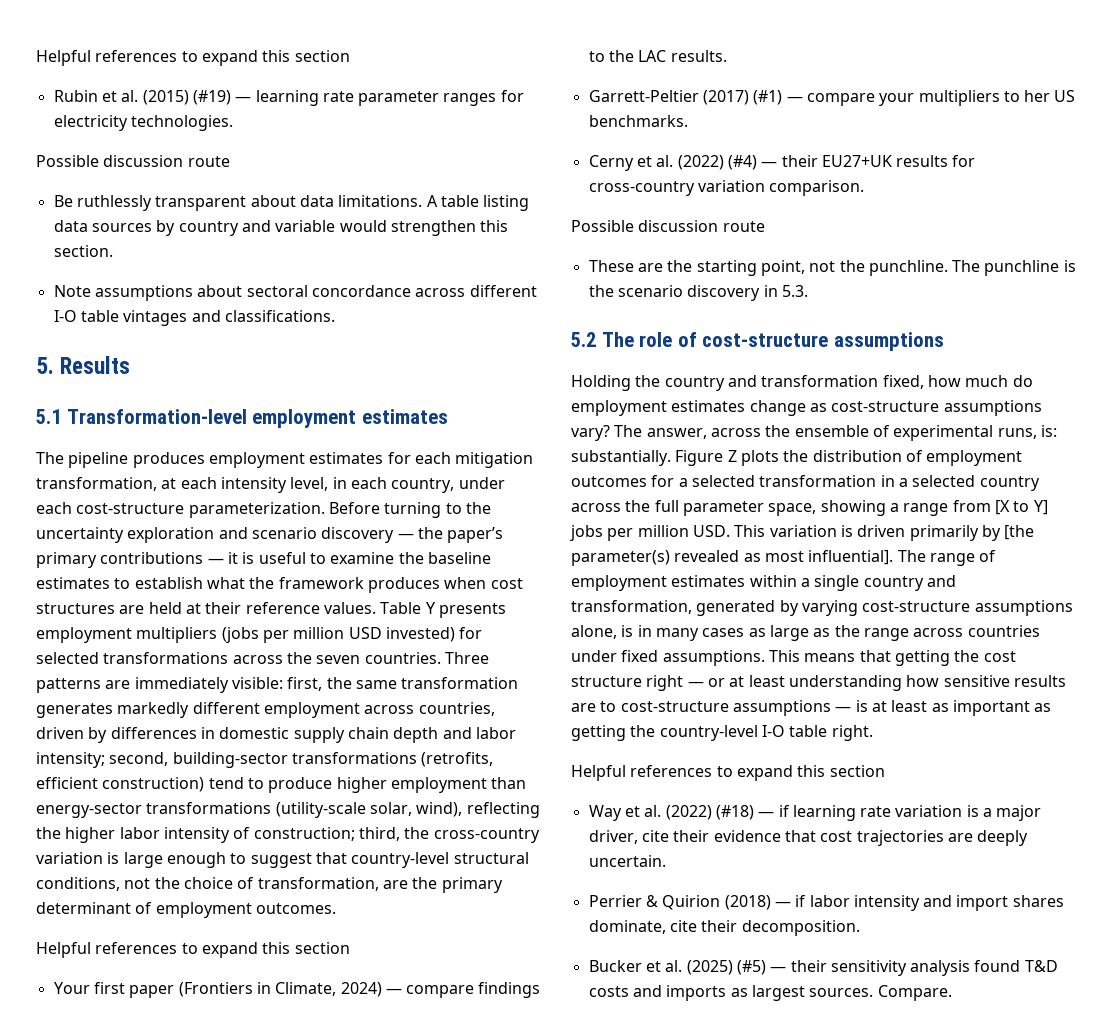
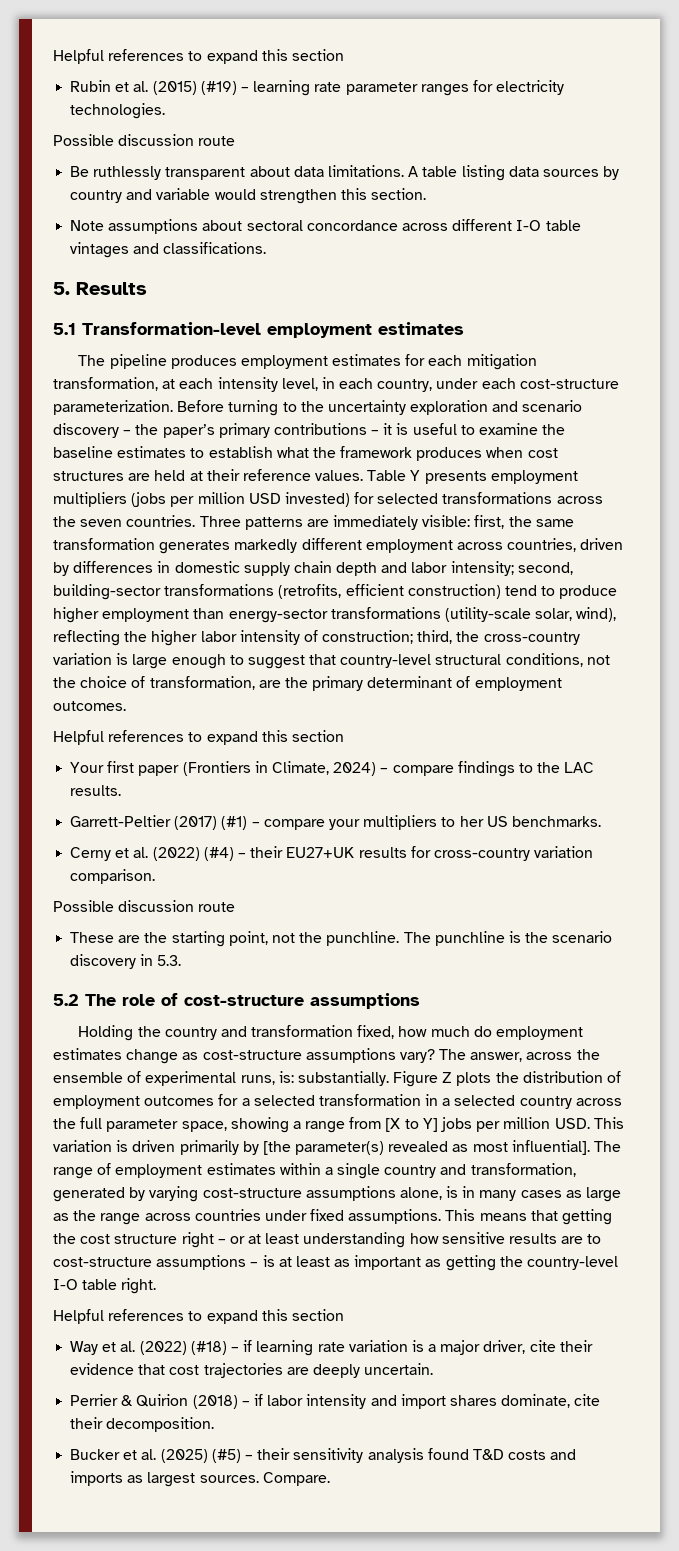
- Rubin et al. (2015) (#19) — learning rate parameter ranges for electricity technologies.
+ Rubin et al. (2015) (#19) – learning rate parameter ranges for electricity technologies.
- Before turning to the uncertainty exploration and scenario discovery — the paper’s primary contributions — it is useful to examine the baseline estimates to establish what the framework produces when cost structures are held at their reference values.
+ Before turning to the uncertainty exploration and scenario discovery – the paper’s primary contributions – it is useful to examine the baseline estimates to establish what the framework produces when cost structures are held at their reference values.
- Your first paper (Frontiers in Climate, 2024) — compare findings to the LAC results.
+ Your first paper (Frontiers in Climate, 2024) – compare findings to the LAC results.
- Garrett-Peltier (2017) (#1) — compare your multipliers to her US benchmarks.
+ Garrett-Peltier (2017) (#1) – compare your multipliers to her US benchmarks.
- Cerny et al. (2022) (#4) — their EU27+UK results for cross-country variation comparison.
+ Cerny et al. (2022) (#4) – their EU27+UK results for cross-country variation comparison.
- This means that getting the cost structure right — or at least understanding how sensitive results are to cost-structure assumptions — is at least as important as getting the country-level I-O table right.
+ This means that getting the cost structure right – or at least understanding how sensitive results are to cost-structure assumptions – is at least as important as getting the country-level I-O table right.
- Way et al. (2022) (#18) — if learning rate variation is a major driver, cite their evidence that cost trajectories are deeply uncertain.
+ Way et al. (2022) (#18) – if learning rate variation is a major driver, cite their evidence that cost trajectories are deeply uncertain.
- Perrier & Quirion (2018) — if labor intensity and import shares dominate, cite their decomposition.
+ Perrier & Quirion (2018) – if labor intensity and import shares dominate, cite their decomposition.
- Bucker et al. (2025) (#5) — their sensitivity analysis found T&D costs and imports as largest sources.
+ Bucker et al. (2025) (#5) – their sensitivity analysis found T&D costs and imports as largest sources.

